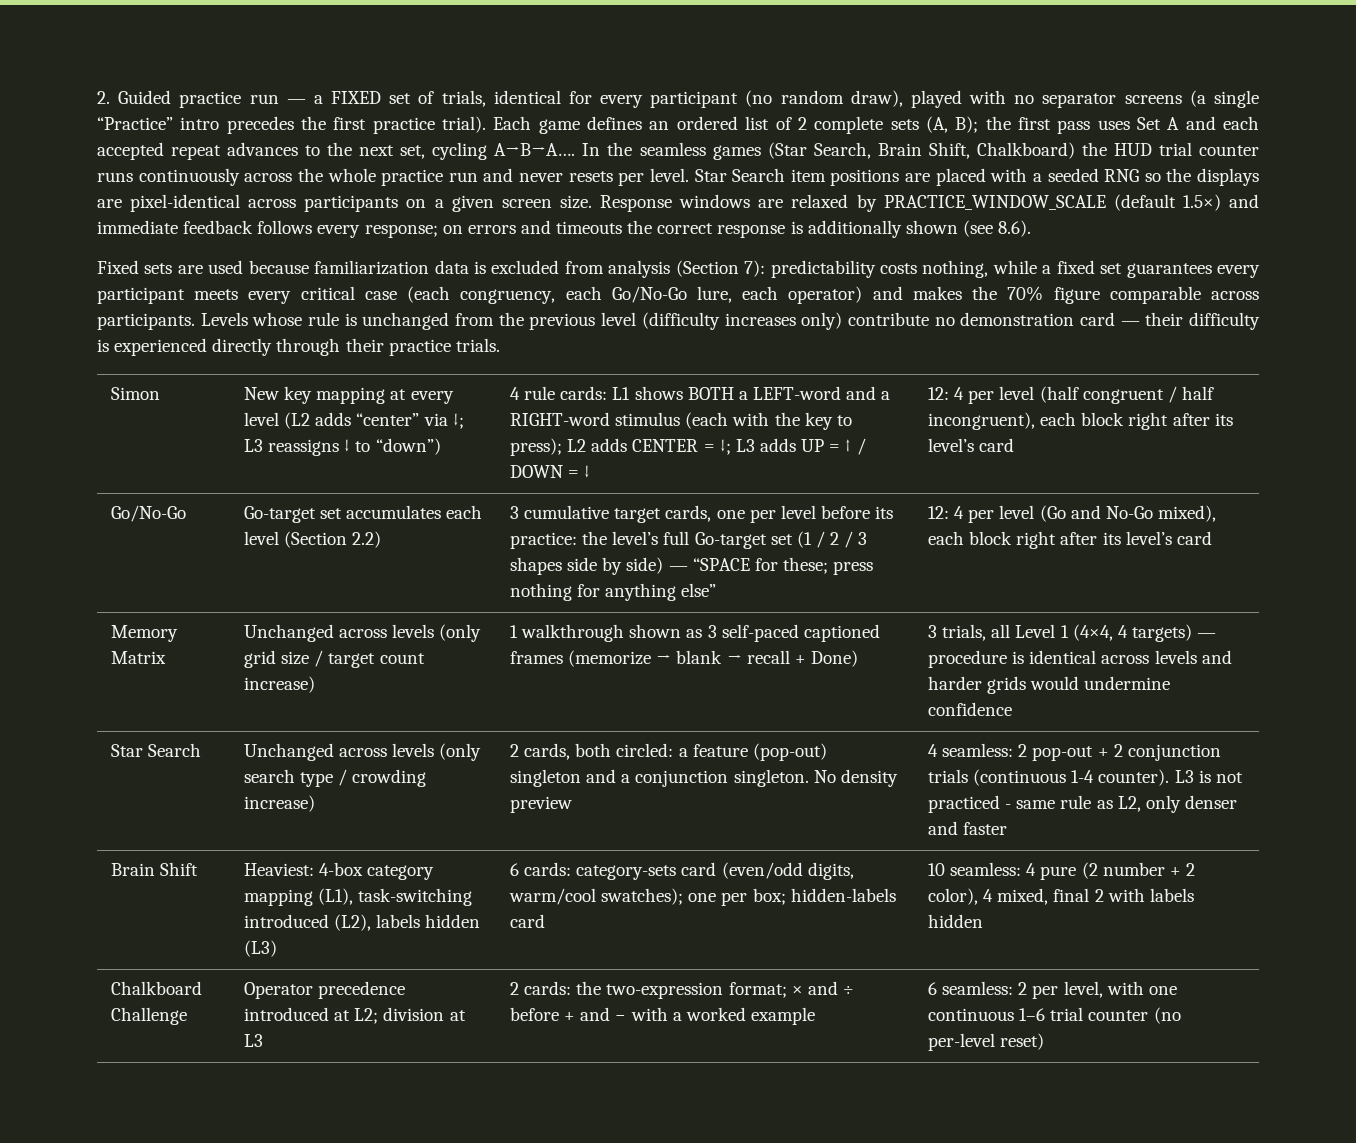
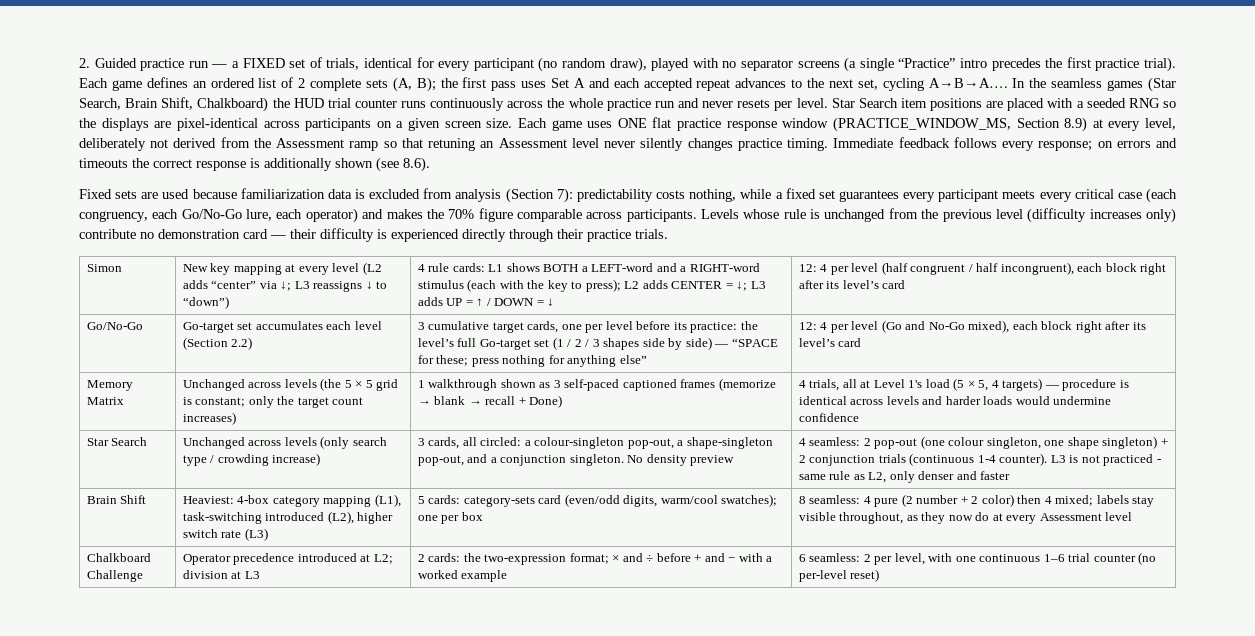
- Response windows are relaxed by PRACTICE_WINDOW_SCALE (default 1.5×) and immediate feedback follows every response; on errors and timeouts the correct response is additionally shown (see 8.6).
+ Each game uses ONE flat practice response window (PRACTICE_WINDOW_MS, Section 8.9) at every level, deliberately not derived from the Assessment ramp so that retuning an Assessment level never silently changes practice timing. Immediate feedback follows every response; on errors and timeouts the correct response is additionally shown (see 8.6).
- Unchanged across levels (only grid size / target count increase)
+ Unchanged across levels (the 5 × 5 grid is constant; only the target count increases)
- 3 trials, all Level 1 (4×4, 4 targets) — procedure is identical across levels and harder grids would undermine confidence
+ 4 trials, all at Level 1's load (5 × 5, 4 targets) — procedure is identical across levels and harder loads would undermine confidence
- 2 cards, both circled: a feature (pop-out) singleton and a conjunction singleton.
+ 3 cards, all circled: a colour-singleton pop-out, a shape-singleton pop-out, and a conjunction singleton.
- 4 seamless: 2 pop-out + 2 conjunction trials (continuous 1-4 counter).
+ 4 seamless: 2 pop-out (one colour singleton, one shape singleton) + 2 conjunction trials (continuous 1-4 counter).
- Heaviest: 4-box category mapping (L1), task-switching introduced (L2), labels hidden (L3)
+ Heaviest: 4-box category mapping (L1), task-switching introduced (L2), higher switch rate (L3)
- 6 cards: category-sets card (even/odd digits, warm/cool swatches); one per box; hidden-labels card | 10 seamless: 4 pure (2 number + 2 color), 4 mixed, final 2 with labels hidden
+ 5 cards: category-sets card (even/odd digits, warm/cool swatches); one per box | 8 seamless: 4 pure (2 number + 2 color) then 4 mixed; labels stay visible throughout, as they now do at every Assessment level

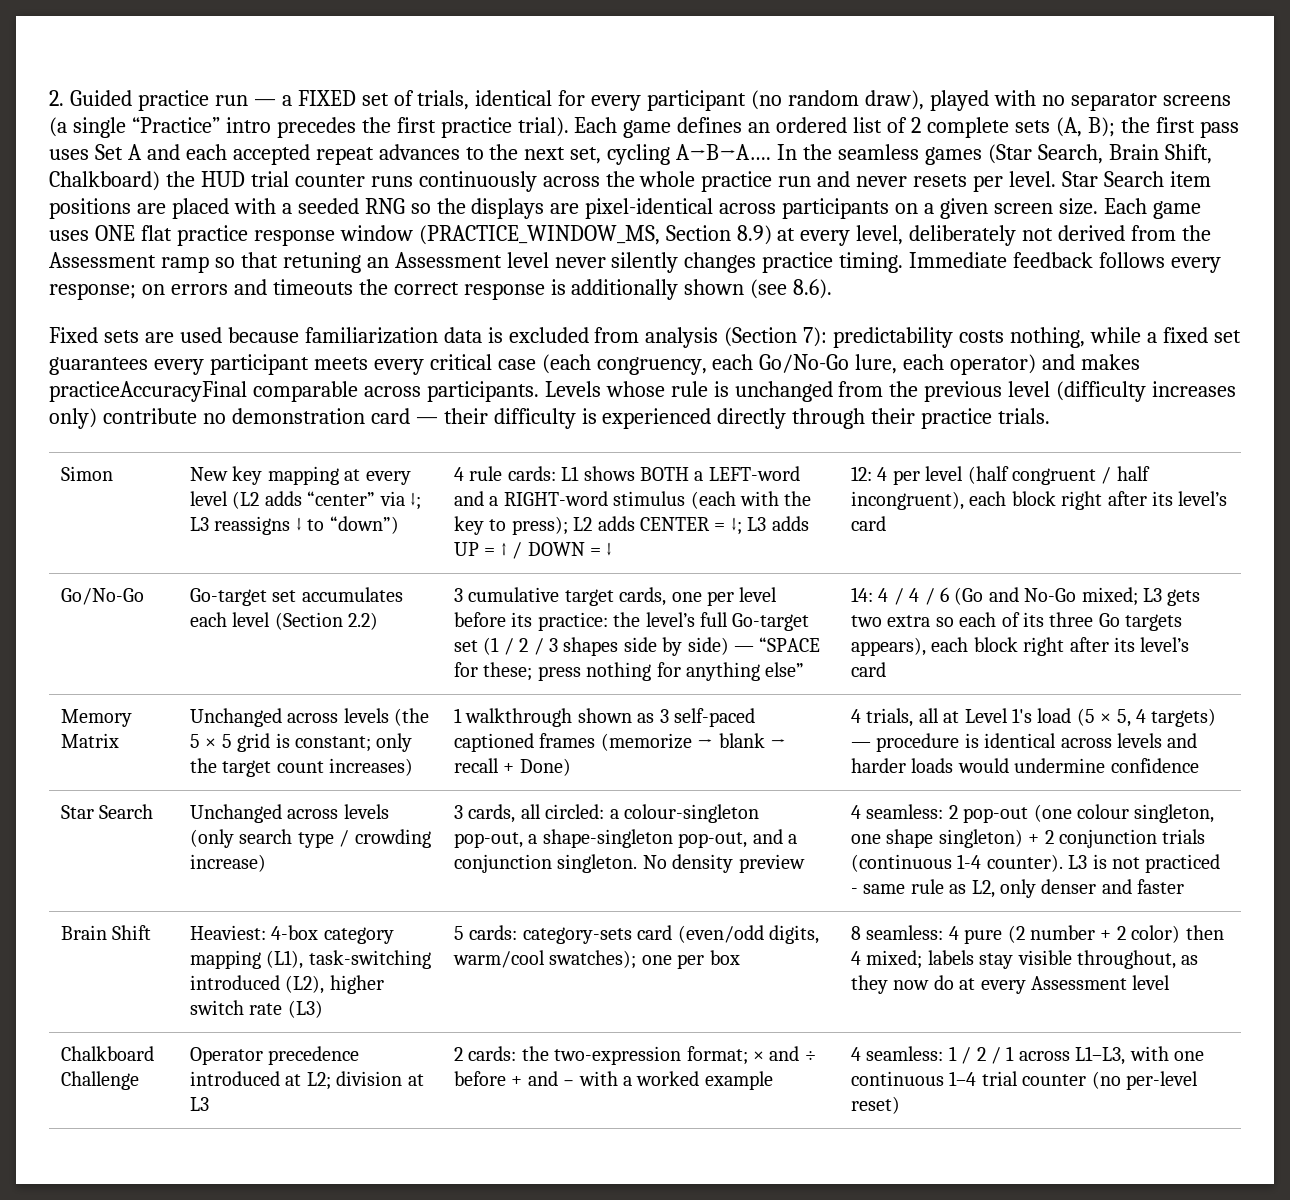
- Fixed sets are used because familiarization data is excluded from analysis (Section 7): predictability costs nothing, while a fixed set guarantees every participant meets every critical case (each congruency, each Go/No-Go lure, each operator) and makes the 70% figure comparable across participants.
+ Fixed sets are used because familiarization data is excluded from analysis (Section 7): predictability costs nothing, while a fixed set guarantees every participant meets every critical case (each congruency, each Go/No-Go lure, each operator) and makes practiceAccuracyFinal comparable across participants.
- 12: 4 per level (Go and No-Go mixed), each block right after its level’s card
+ 14: 4 / 4 / 6 (Go and No-Go mixed; L3 gets two extra so each of its three Go targets appears), each block right after its level’s card
- 6 seamless: 2 per level, with one continuous 1–6 trial counter (no per-level reset)
+ 4 seamless: 1 / 2 / 1 across L1–L3, with one continuous 1–4 trial counter (no per-level reset)

